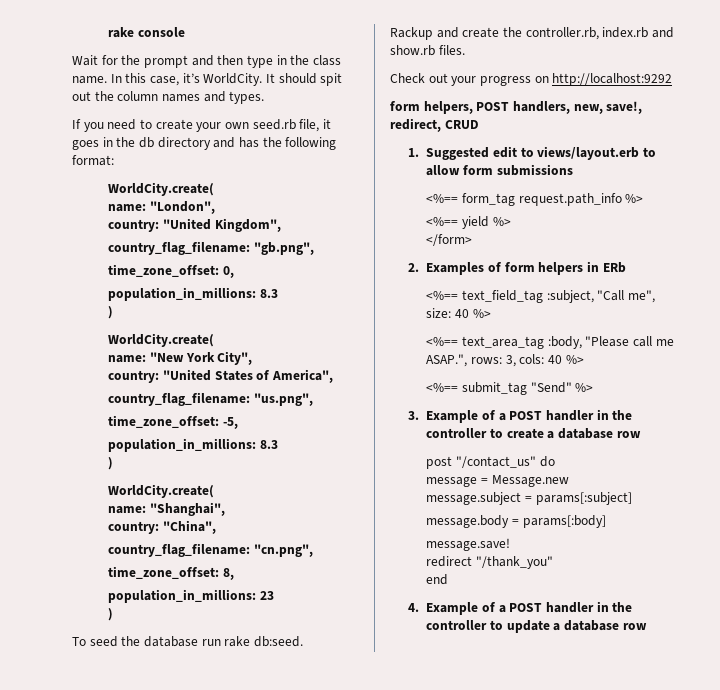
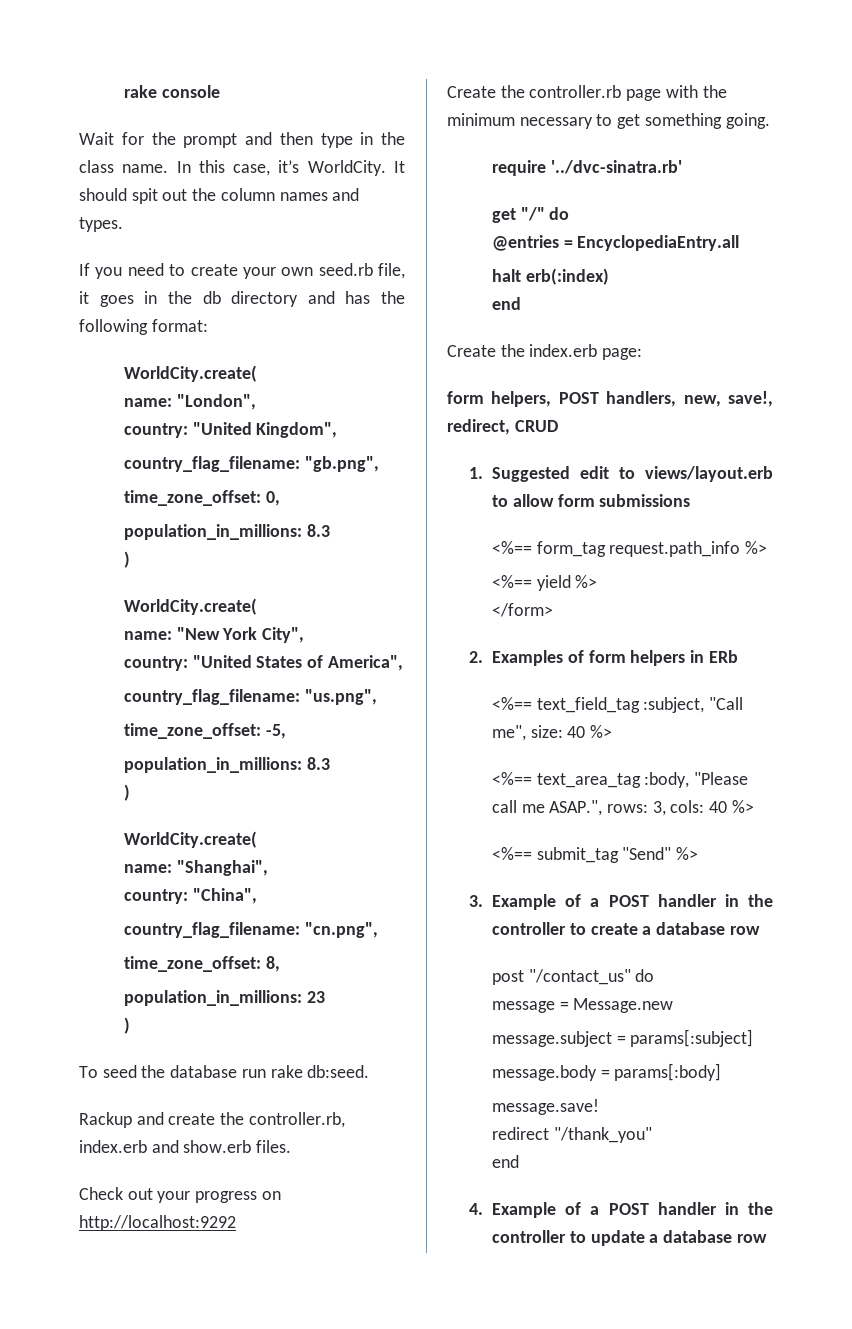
- Rackup and create the controller.rb, index.rb and show.rb files.
+ Rackup and create the controller.rb, index.erb and show.erb files.
+ Create the controller.rb page with the minimum necessary to get something going.
+ require '../dvc-sinatra.rb'
+ get "/" do
+ @entries = EncyclopediaEntry.all
+ halt erb(:index)
+ end
+ Create the index.erb page:

